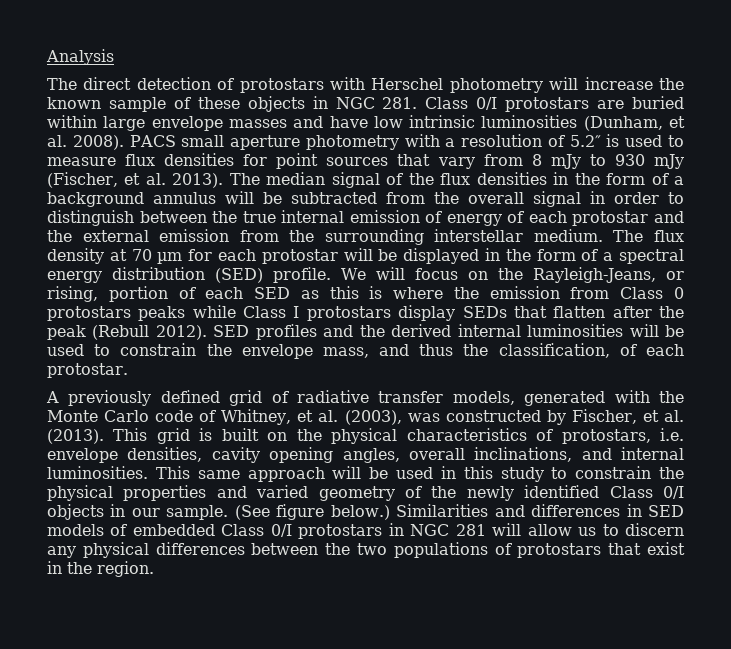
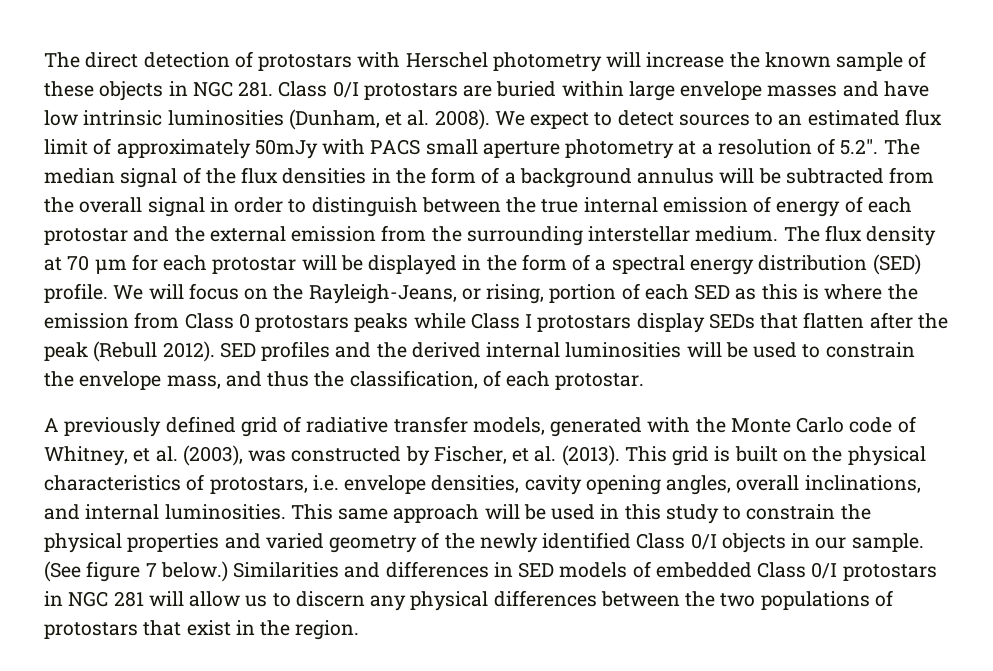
- Analysis
- PACS small aperture photometry with a resolution of 5.2″ is used to measure flux densities for point sources that vary from 8 mJy to 930 mJy (Fischer, et al. 2013). The median signal of the flux densities in the form of a background annulus will be subtracted from the overall signal in order to distinguish between the true internal emission of energy of each protostar and the external emission from the surrounding interstellar medium.
+ We expect to detect sources to an estimated flux limit of approximately 50mJy with PACS small aperture photometry at a resolution of 5.2″. The median signal of the flux densities in the form of a background annulus will be subtracted from the overall signal in order to distinguish between the true internal emission of energy of each protostar and the external emission from the surrounding interstellar medium.
- (See figure below.)
+ (See figure 7 below.)

